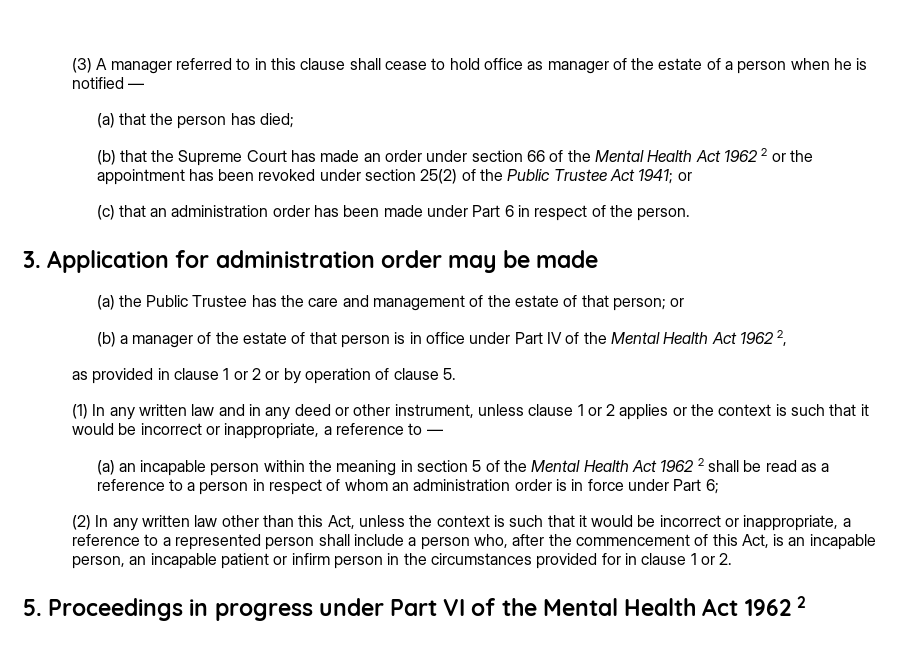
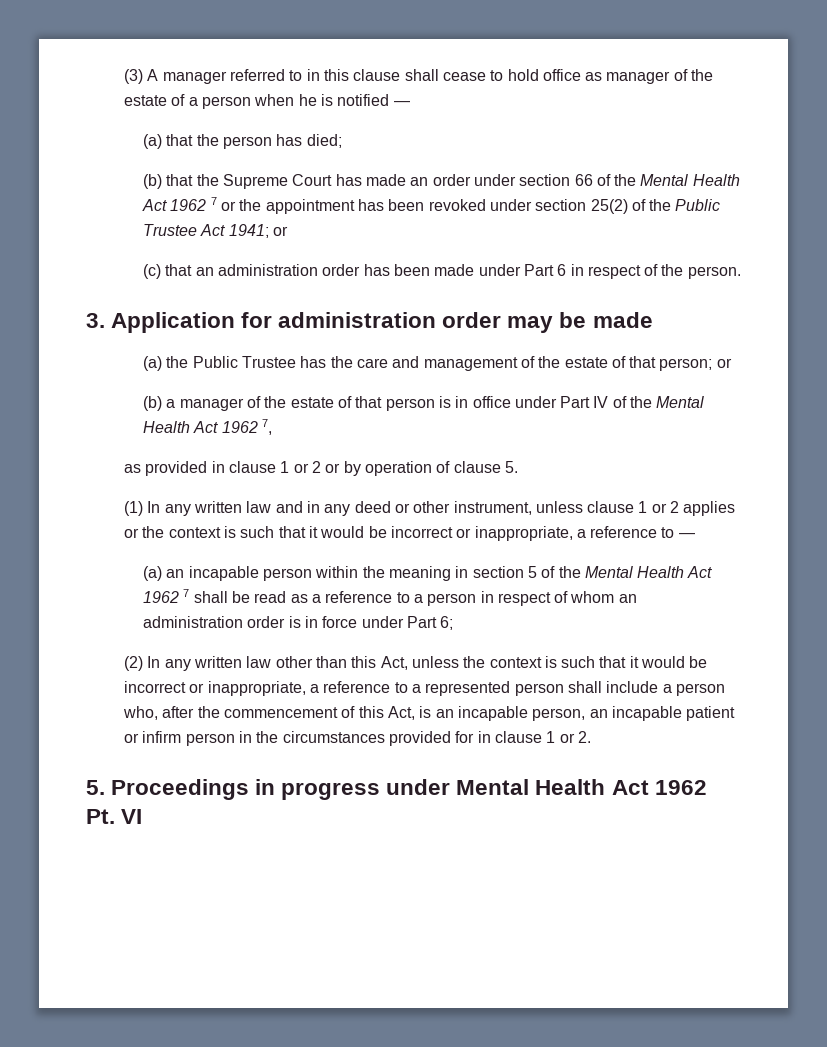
- (b) that the Supreme Court has made an order under section 66 of the Mental Health Act 1962 2 or the appointment has been revoked under section 25(2) of the Public Trustee Act 1941; or
+ (b) that the Supreme Court has made an order under section 66 of the Mental Health Act 1962 7 or the appointment has been revoked under section 25(2) of the Public Trustee Act 1941; or
- (b) a manager of the estate of that person is in office under Part IV of the Mental Health Act 1962 2,
+ (b) a manager of the estate of that person is in office under Part IV of the Mental Health Act 1962 7,
- (a) an incapable person within the meaning in section 5 of the Mental Health Act 1962 2 shall be read as a reference to a person in respect of whom an administration order is in force under Part 6;
+ (a) an incapable person within the meaning in section 5 of the Mental Health Act 1962 7 shall be read as a reference to a person in respect of whom an administration order is in force under Part 6;
- 5. Proceedings in progress under Part VI of the Mental Health Act 1962 2
+ 5. Proceedings in progress under Mental Health Act 1962 Pt. VI

